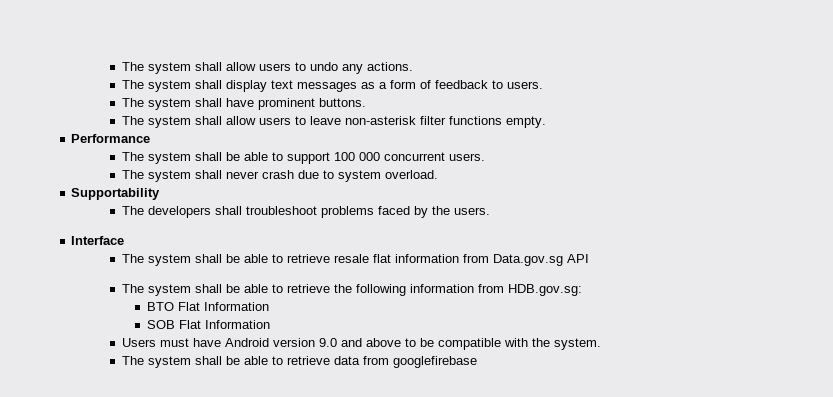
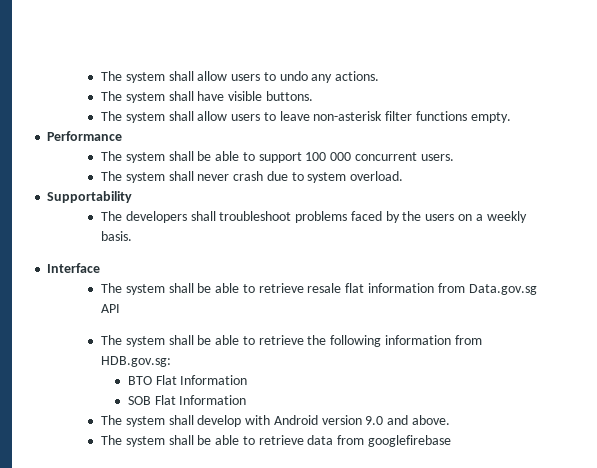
- The system shall display text messages as a form of feedback to users.
- The system shall have prominent buttons.
+ The system shall have visible buttons.
- The developers shall troubleshoot problems faced by the users.
+ The developers shall troubleshoot problems faced by the users on a weekly basis.
- Users must have Android version 9.0 and above to be compatible with the system.
+ The system shall develop with Android version 9.0 and above.

